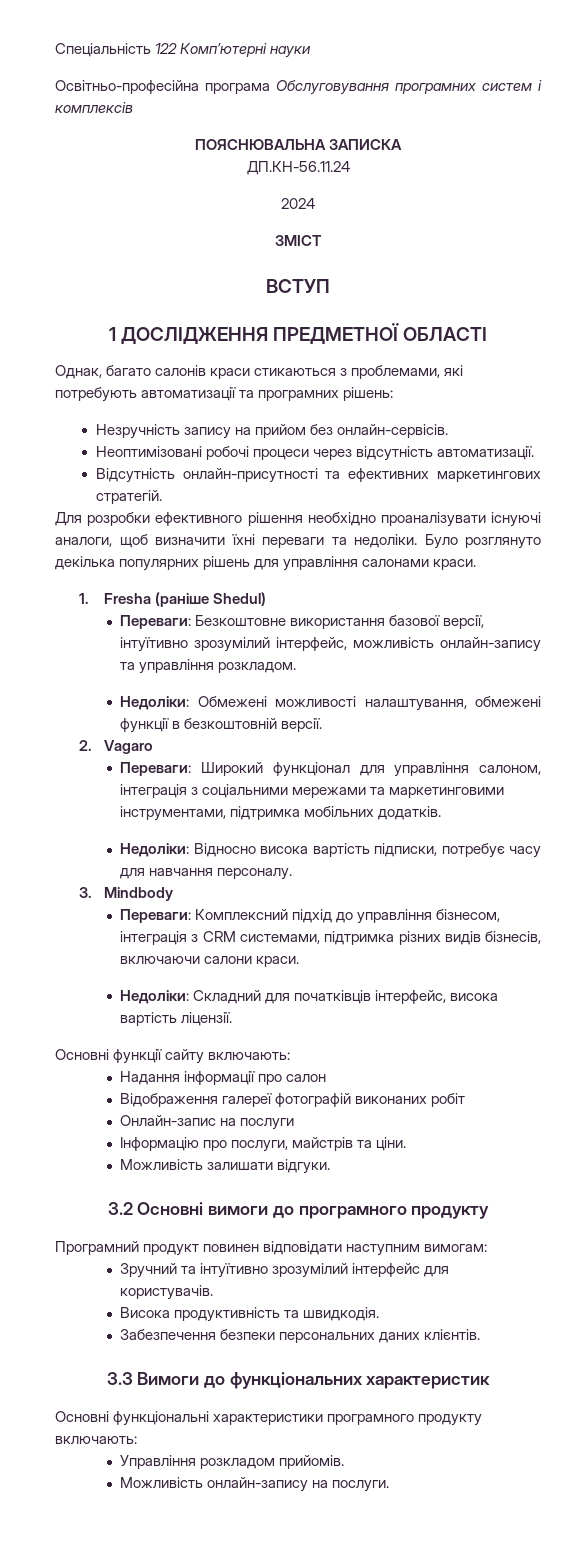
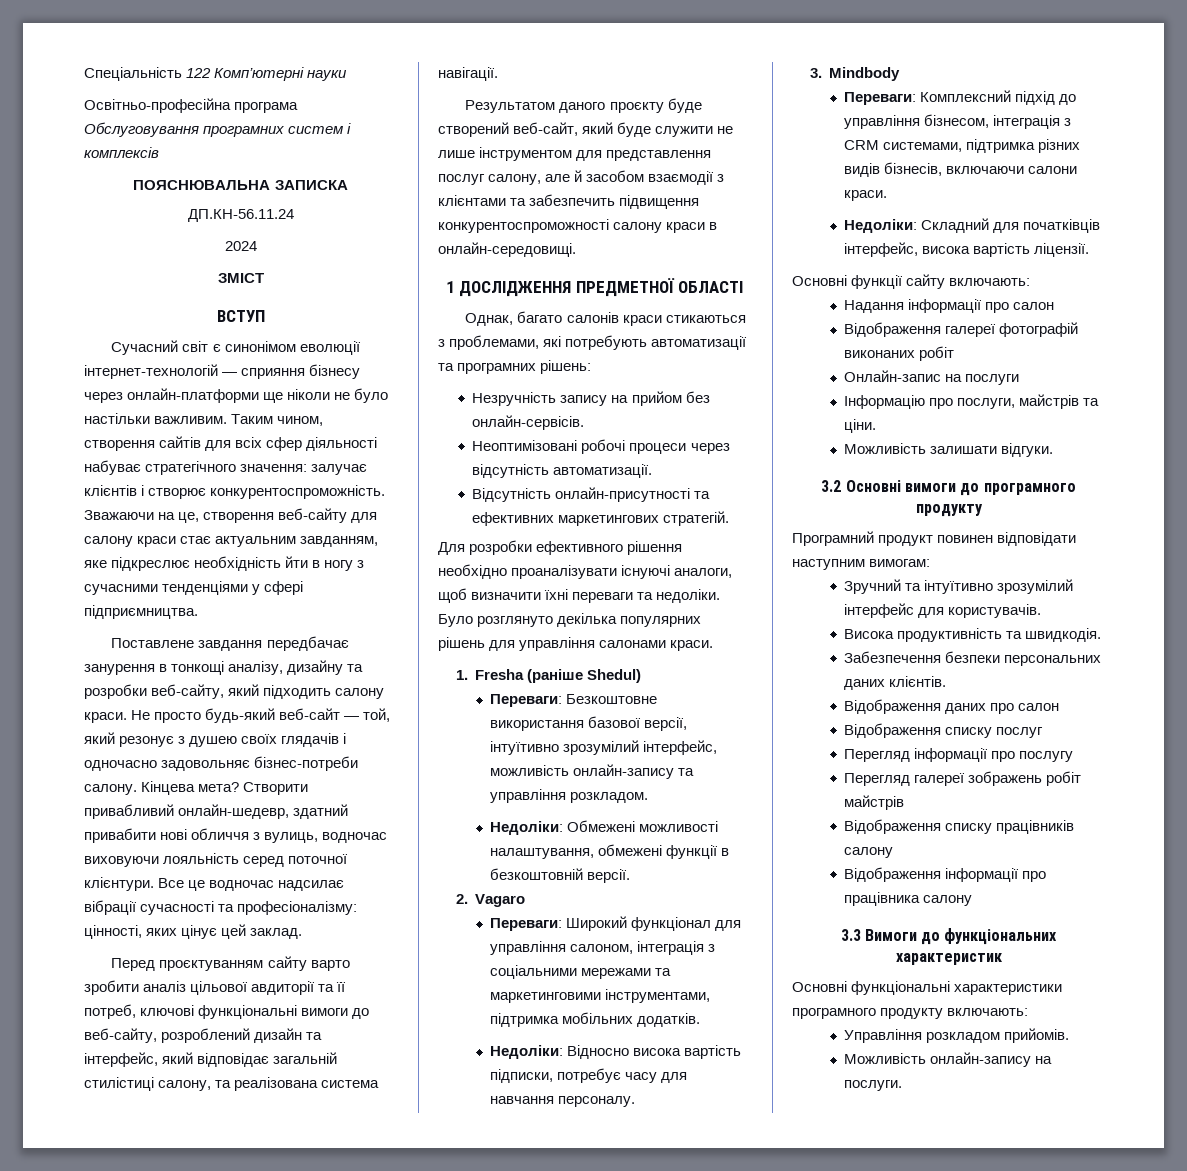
+ Сучасний світ є синонімом еволюції інтернет-технологій — сприяння бізнесу через онлайн-платформи ще ніколи не було настільки важливим. Таким чином, створення сайтів для всіх сфер діяльності набуває стратегічного значення: залучає клієнтів і створює конкурентоспроможність. Зважаючи на це, створення веб-сайту для салону краси стає актуальним завданням, яке підкреслює необхідність йти в ногу з сучасними тенденціями у сфері підприємництва.
+ Поставлене завдання передбачає занурення в тонкощі аналізу, дизайну та розробки веб-сайту, який підходить салону краси. Не просто будь-який веб-сайт — той, який резонує з душею своїх глядачів і одночасно задовольняє бізнес-потреби салону. Кінцева мета? Створити привабливий онлайн-шедевр, здатний привабити нові обличчя з вулиць, водночас виховуючи лояльність серед поточної клієнтури. Все це водночас надсилає вібрації сучасності та професіоналізму: цінності, яких цінує цей заклад.
+ Перед проєктуванням сайту варто зробити аналіз цільової авдиторії та її потреб, ключові функціональні вимоги до веб-сайту, розроблений дизайн та інтерфейс, який відповідає загальній стилістиці салону, та реалізована система навігації.
+ Результатом даного проєкту буде створений веб-сайт, який буде служити не лише інструментом для представлення послуг салону, але й засобом взаємодії з клієнтами та забезпечить підвищення конкурентоспроможності салону краси в онлайн-середовищі.
+ Відображення даних про салон
+ Відображення списку послуг
+ Перегляд інформації про послугу
+ Перегляд галереї зображень робіт майстрів
+ Відображення списку працівників салону
+ Відображення інформації про працівника салону

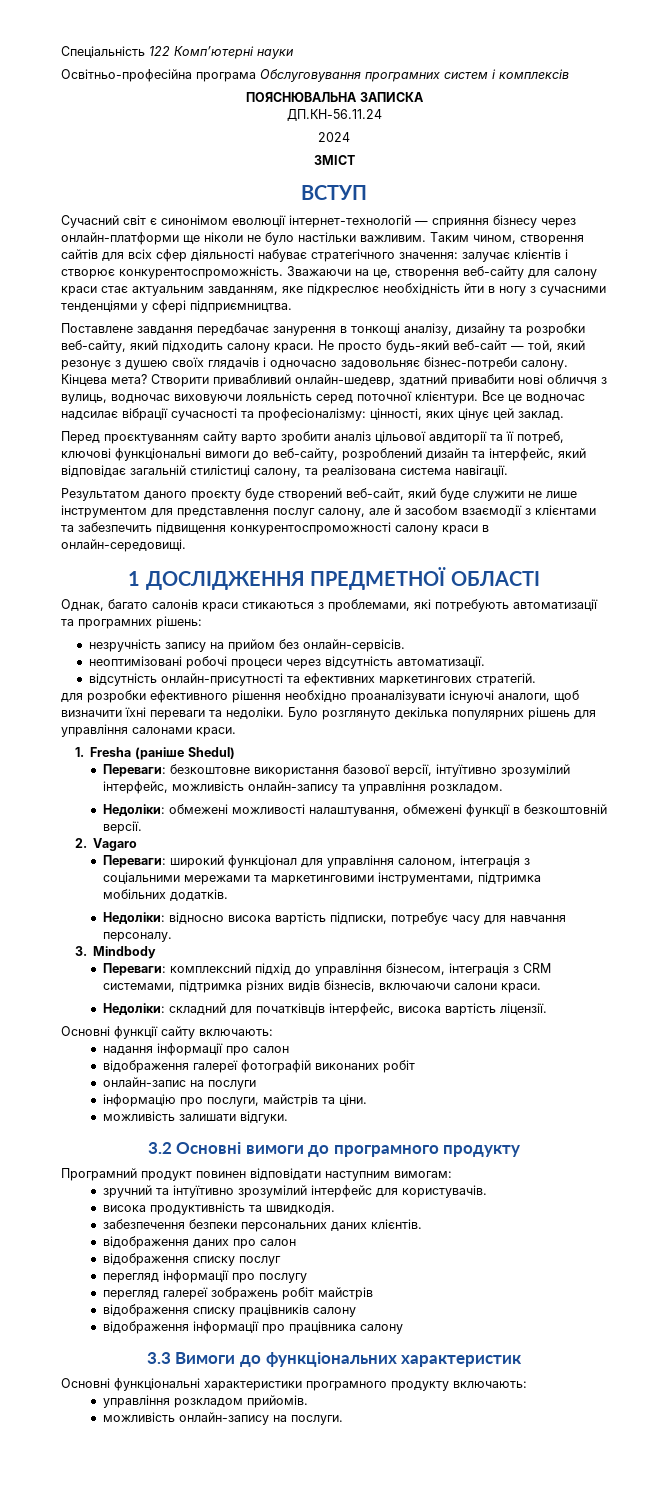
- Незручність запису на прийом без онлайн-сервісів.
+ незручність запису на прийом без онлайн-сервісів.
- Неоптимізовані робочі процеси через відсутність автоматизації.
+ неоптимізовані робочі процеси через відсутність автоматизації.
- Відсутність онлайн-присутності та ефективних маркетингових стратегій.
+ відсутність онлайн-присутності та ефективних маркетингових стратегій.
- Для розробки ефективного рішення необхідно проаналізувати існуючі аналоги, щоб визначити їхні переваги та недоліки.
+ для розробки ефективного рішення необхідно проаналізувати існуючі аналоги, щоб визначити їхні переваги та недоліки.
- Переваги: Безкоштовне використання базової версії, інтуїтивно зрозумілий інтерфейс, можливість онлайн-запису та управління розкладом.
+ Переваги: безкоштовне використання базової версії, інтуїтивно зрозумілий інтерфейс, можливість онлайн-запису та управління розкладом.
- Недоліки: Обмежені можливості налаштування, обмежені функції в безкоштовній версії.
+ Недоліки: обмежені можливості налаштування, обмежені функції в безкоштовній версії.
- Переваги: Широкий функціонал для управління салоном, інтеграція з соціальними мережами та маркетинговими інструментами, підтримка мобільних додатків.
+ Переваги: широкий функціонал для управління салоном, інтеграція з соціальними мережами та маркетинговими інструментами, підтримка мобільних додатків.
- Недоліки: Відносно висока вартість підписки, потребує часу для навчання персоналу.
+ Недоліки: відносно висока вартість підписки, потребує часу для навчання персоналу.
- Переваги: Комплексний підхід до управління бізнесом, інтеграція з CRM системами, підтримка різних видів бізнесів, включаючи салони краси.
+ Переваги: комплексний підхід до управління бізнесом, інтеграція з CRM системами, підтримка різних видів бізнесів, включаючи салони краси.
- Недоліки: Складний для початківців інтерфейс, висока вартість ліцензії.
+ Недоліки: складний для початківців інтерфейс, висока вартість ліцензії.
- Надання інформації про салон
+ надання інформації про салон
- Відображення галереї фотографій виконаних робіт
+ відображення галереї фотографій виконаних робіт
- Онлайн-запис на послуги
+ онлайн-запис на послуги
- Інформацію про послуги, майстрів та ціни.
+ інформацію про послуги, майстрів та ціни.
- Можливість залишати відгуки.
+ можливість залишати відгуки.
- Зручний та інтуїтивно зрозумілий інтерфейс для користувачів.
+ зручний та інтуїтивно зрозумілий інтерфейс для користувачів.
- Висока продуктивність та швидкодія.
+ висока продуктивність та швидкодія.
- Забезпечення безпеки персональних даних клієнтів.
+ забезпечення безпеки персональних даних клієнтів.
- Відображення даних про салон
+ відображення даних про салон
- Відображення списку послуг
+ відображення списку послуг
- Перегляд інформації про послугу
+ перегляд інформації про послугу
- Перегляд галереї зображень робіт майстрів
+ перегляд галереї зображень робіт майстрів
- Відображення списку працівників салону
+ відображення списку працівників салону
- Відображення інформації про працівника салону
+ відображення інформації про працівника салону
- Управління розкладом прийомів.
+ управління розкладом прийомів.
- Можливість онлайн-запису на послуги.
+ можливість онлайн-запису на послуги.

